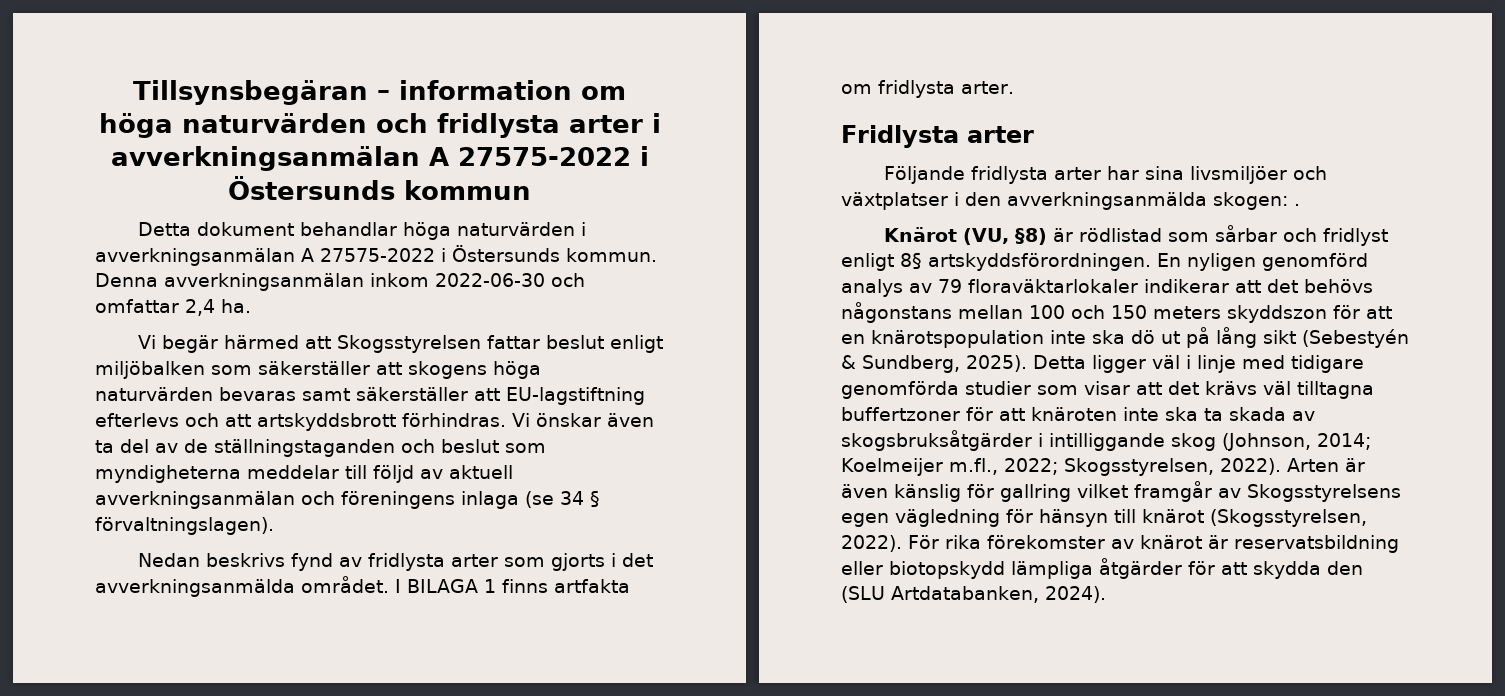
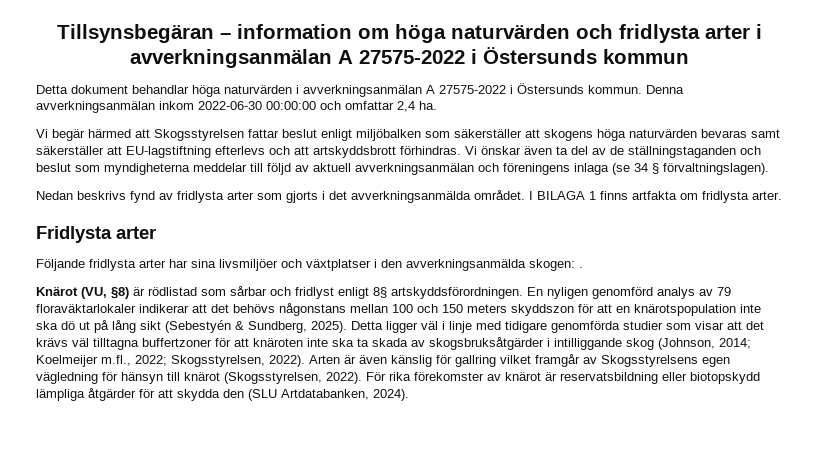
- Denna avverkningsanmälan inkom 2022-06-30 och omfattar 2,4 ha.
+ Denna avverkningsanmälan inkom 2022-06-30 00:00:00 och omfattar 2,4 ha.

